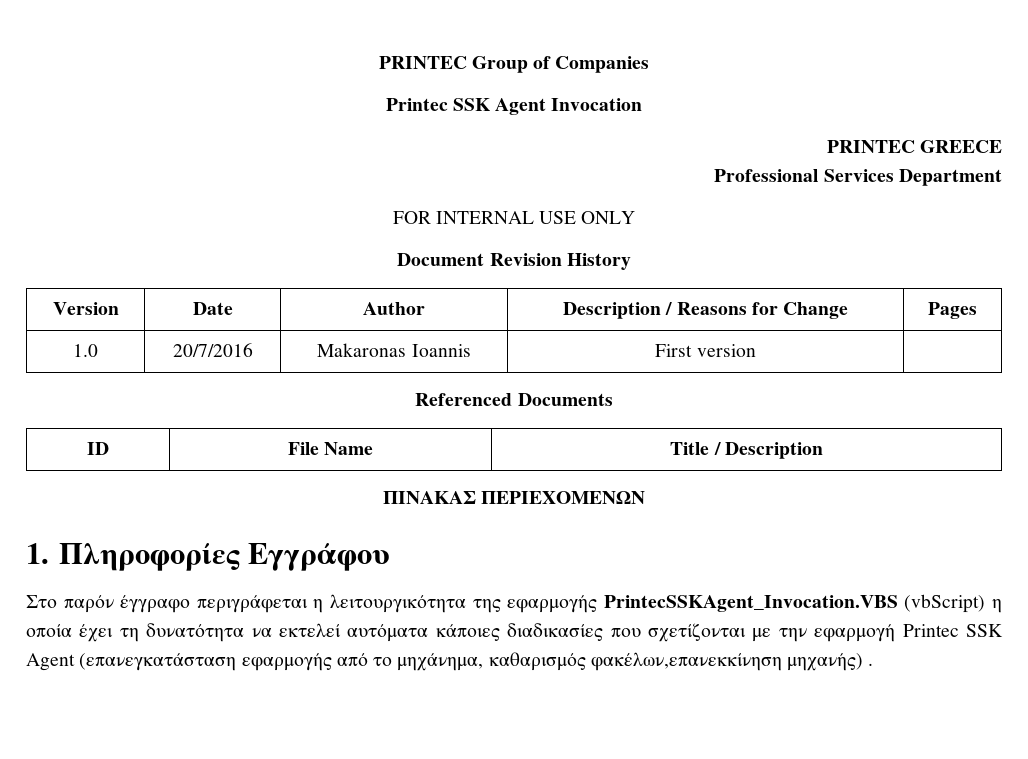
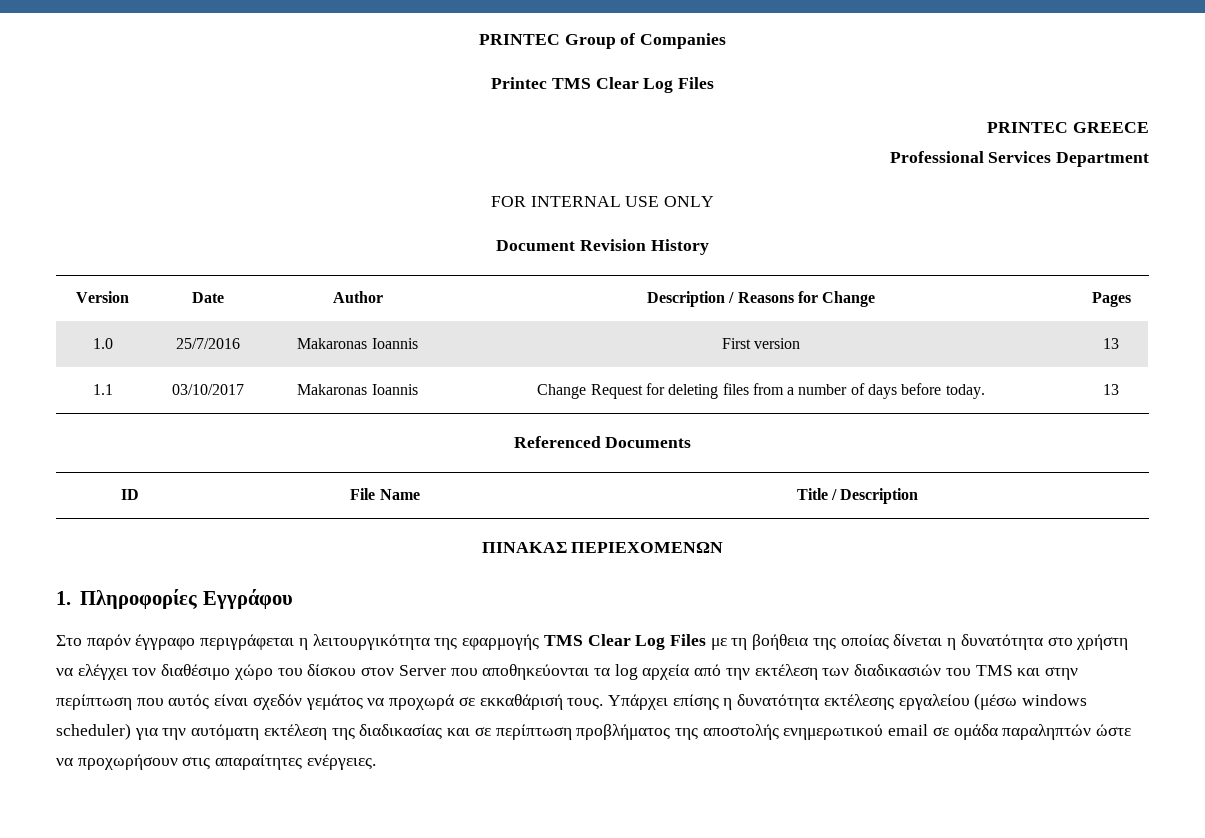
- Printec SSK Agent Invocation
+ Printec TMS Clear Log Files
- 1.0 | 20/7/2016 | Makaronas Ioannis | First version |
+ 1.0 | 25/7/2016 | Makaronas Ioannis | First version | 13
+ 1.1 | 03/10/2017 | Makaronas Ioannis | Change Request for deleting files from a number of days before today. | 13
- Στο παρόν έγγραφο περιγράφεται η λειτουργικότητα της εφαρμογής PrintecSSKAgent_Invocation.VBS (vbScript) η οποία έχει τη δυνατότητα να εκτελεί αυτόματα κάποιες διαδικασίες που σχετίζονται με την εφαρμογή Printec SSK Agent (επανεγκατάσταση εφαρμογής από το μηχάνημα, καθαρισμός φακέλων,επανεκκίνηση μηχανής) .
+ Στο παρόν έγγραφο περιγράφεται η λειτουργικότητα της εφαρμογής TMS Clear Log Files με τη βοήθεια της οποίας δίνεται η δυνατότητα στο χρήστη να ελέγχει τον διαθέσιμο χώρο του δίσκου στον Server που αποθηκεύονται τα log αρχεία από την εκτέλεση των διαδικασιών του TMS και στην περίπτωση που αυτός είναι σχεδόν γεμάτος να προχωρά σε εκκαθάρισή τους. Υπάρχει επίσης η δυνατότητα εκτέλεσης εργαλείου (μέσω windows scheduler) για την αυτόματη εκτέλεση της διαδικασίας και σε περίπτωση προβλήματος της αποστολής ενημερωτικού email σε ομάδα παραληπτών ώστε να προχωρήσουν στις απαραίτητες ενέργειες.

